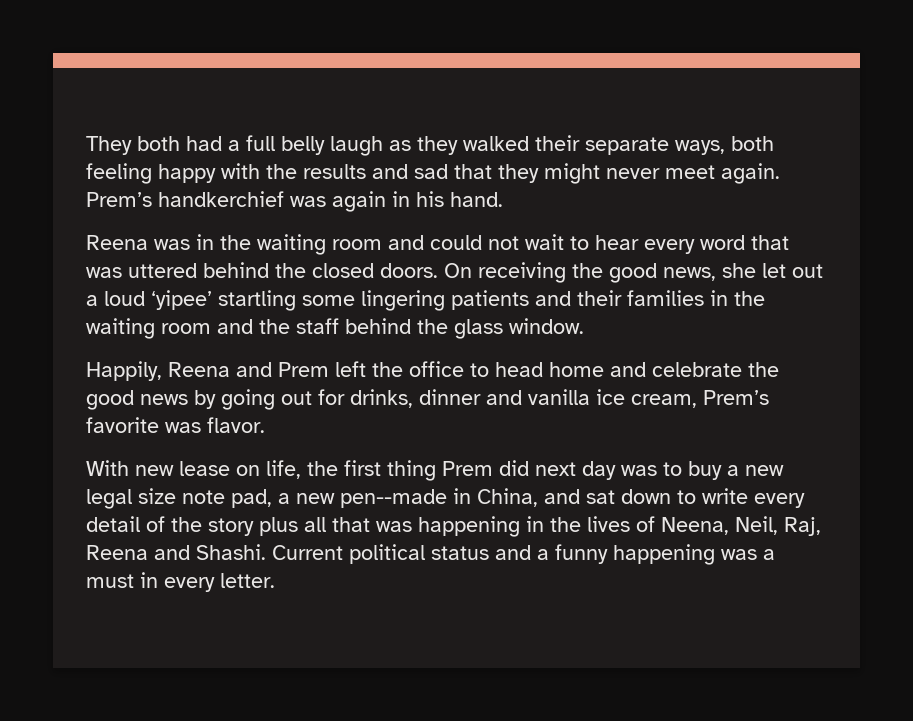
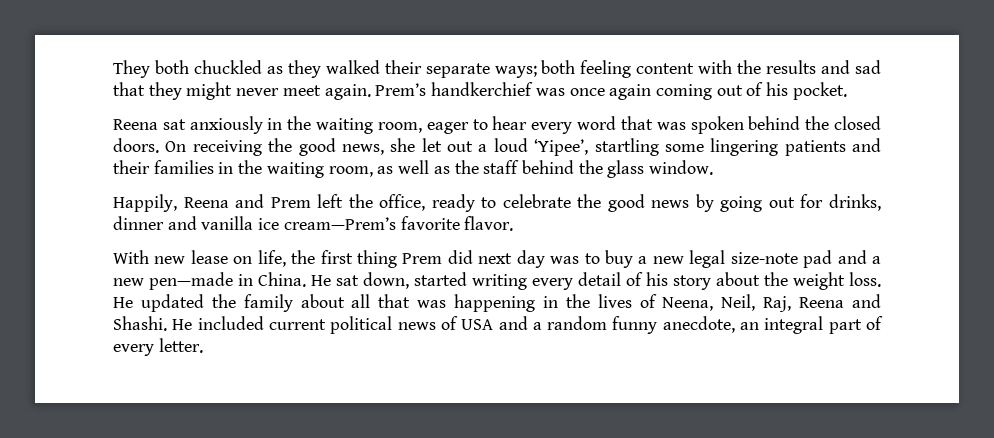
- They both had a full belly laugh as they walked their separate ways, both feeling happy with the results and sad that they might never meet again.
+ They both chuckled as they walked their separate ways; both feeling content with the results and sad that they might never meet again.
- Prem’s handkerchief was again in his hand.
- Reena was in the waiting room and could not wait to hear every word that was uttered behind the closed doors.
+ Prem’s handkerchief was once again coming out of his pocket.
+ Reena sat anxiously in the waiting room, eager to hear every word that was spoken behind the closed doors.
- On receiving the good news, she let out a loud ‘yipee’ startling some lingering patients and their families in the waiting room and the staff behind the glass window.
+ On receiving the good news, she let out a loud ‘Yipee’, startling some lingering patients and their families in the waiting room, as well as the staff behind the glass window.
- Happily, Reena and Prem left the office to head home and celebrate the good news by going out for drinks, dinner and vanilla ice cream, Prem’s favorite was flavor.
+ Happily, Reena and Prem left the office, ready to celebrate the good news by going out for drinks, dinner and vanilla ice cream—Prem’s favorite flavor.
- With new lease on life, the first thing Prem did next day was to buy a new legal size note pad, a new pen--made in China, and sat down to write every detail of the story plus all that was happening in the lives of Neena, Neil, Raj, Reena and Shashi.
+ With new lease on life, the first thing Prem did next day was to buy a new legal size-note pad and a new pen—made in China. He sat down, started writing every detail of his story about the weight loss. He updated the family about all that was happening in the lives of Neena, Neil, Raj, Reena and Shashi.
- Current political status and a funny happening was a must in every letter.
+ He included current political news of USA and a random funny anecdote, an integral part of every letter.

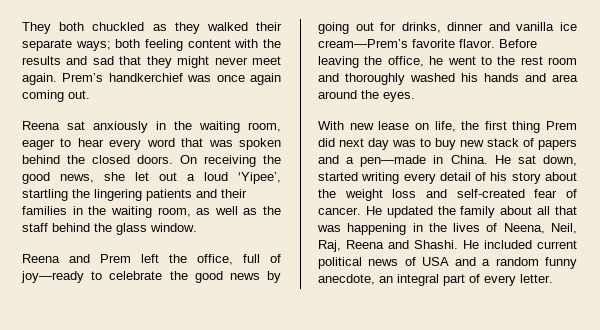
- Prem’s handkerchief was once again coming out of his pocket.
+ Prem’s handkerchief was once again coming out.
- On receiving the good news, she let out a loud ‘Yipee’, startling some lingering patients and their families in the waiting room, as well as the staff behind the glass window.
+ On receiving the good news, she let out a loud ‘Yipee’, startling the lingering patients and their families in the waiting room, as well as the staff behind the glass window.
- Happily, Reena and Prem left the office, ready to celebrate the good news by going out for drinks, dinner and vanilla ice cream—Prem’s favorite flavor.
+ Reena and Prem left the office, full of joy—ready to celebrate the good news by going out for drinks, dinner and vanilla ice cream—Prem’s favorite flavor. Before leaving the office, he went to the rest room and thoroughly washed his hands and area around the eyes.
- With new lease on life, the first thing Prem did next day was to buy a new legal size-note pad and a new pen—made in China.
+ With new lease on life, the first thing Prem did next day was to buy new stack of papers and a pen—made in China.
- He sat down, started writing every detail of his story about the weight loss.
+ He sat down, started writing every detail of his story about the weight loss and self-created fear of cancer.

